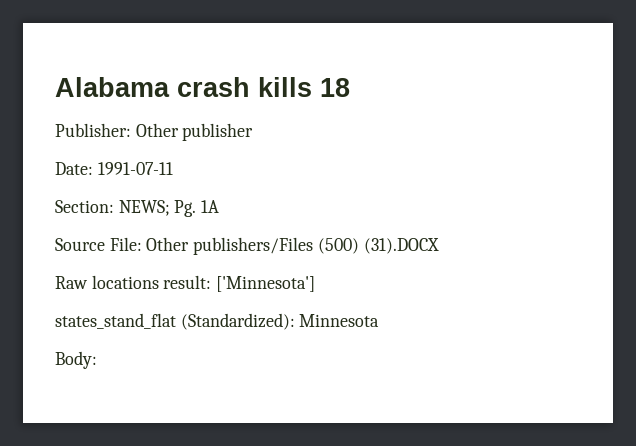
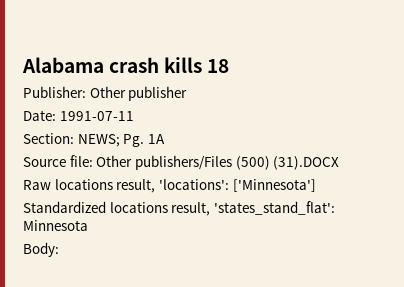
- Source File: Other publishers/Files (500) (31).DOCX
+ Source file: Other publishers/Files (500) (31).DOCX
- Raw locations result: ['Minnesota']
+ Raw locations result, 'locations': ['Minnesota']
- states_stand_flat (Standardized): Minnesota
+ Standardized locations result, 'states_stand_flat': Minnesota

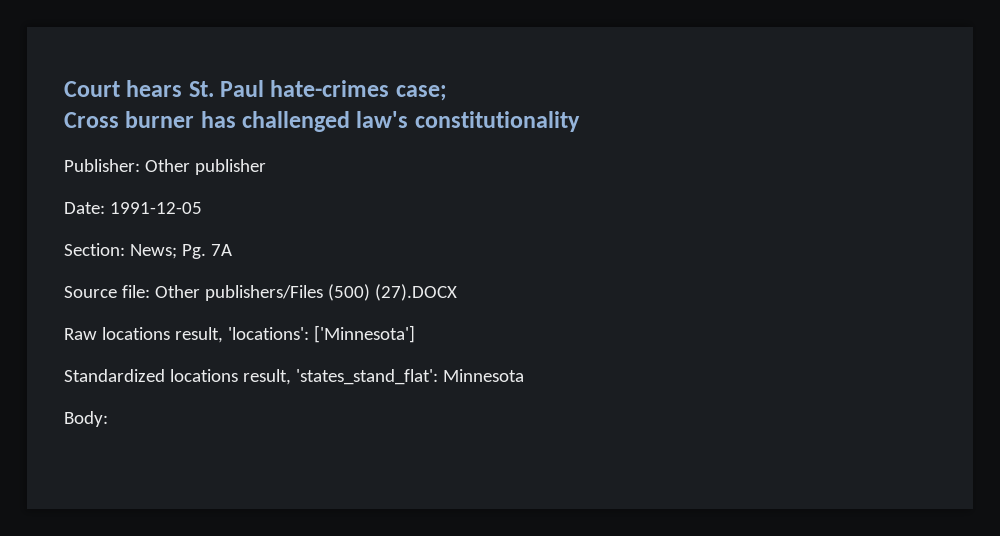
- Alabama crash kills 18
+ Court hears St. Paul hate-crimes case;
+ Cross burner has challenged law's constitutionality
- Date: 1991-07-11
+ Date: 1991-12-05
- Section: NEWS; Pg. 1A
+ Section: News; Pg. 7A
- Source file: Other publishers/Files (500) (31).DOCX
+ Source file: Other publishers/Files (500) (27).DOCX

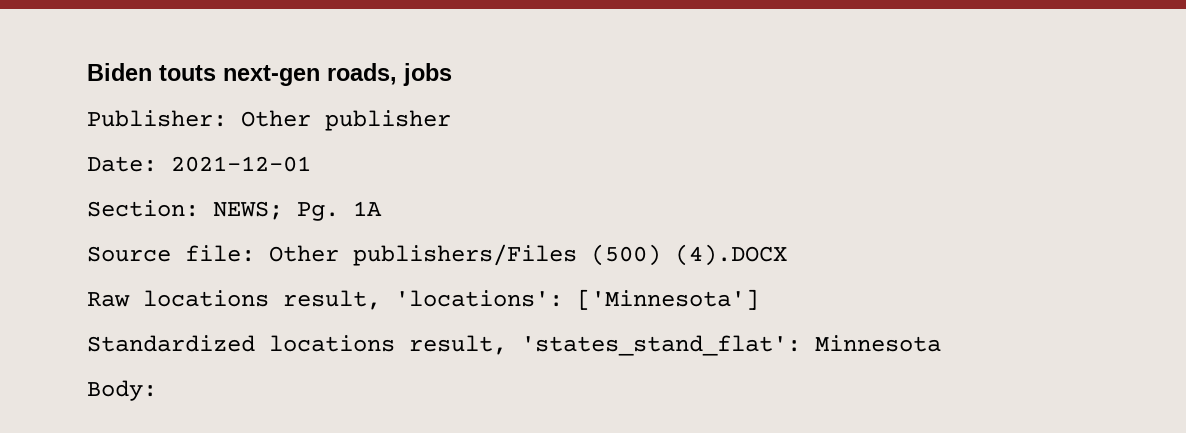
- Court hears St. Paul hate-crimes case;
- Cross burner has challenged law's constitutionality
+ Biden touts next-gen roads, jobs
- Date: 1991-12-05
+ Date: 2021-12-01
- Section: News; Pg. 7A
+ Section: NEWS; Pg. 1A
- Source file: Other publishers/Files (500) (27).DOCX
+ Source file: Other publishers/Files (500) (4).DOCX

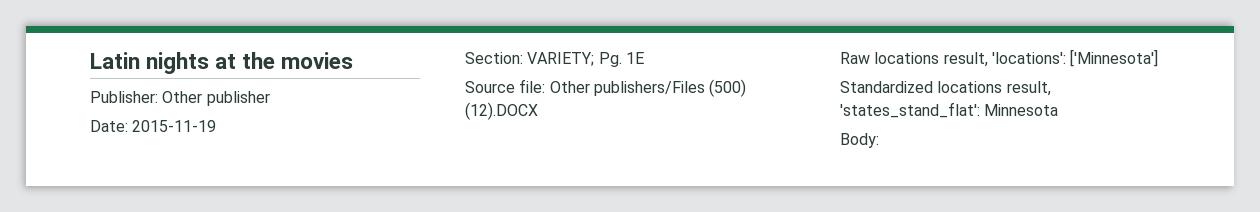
- Biden touts next-gen roads, jobs
+ Latin nights at the movies
- Date: 2021-12-01
+ Date: 2015-11-19
- Section: NEWS; Pg. 1A
+ Section: VARIETY; Pg. 1E
- Source file: Other publishers/Files (500) (4).DOCX
+ Source file: Other publishers/Files (500) (12).DOCX

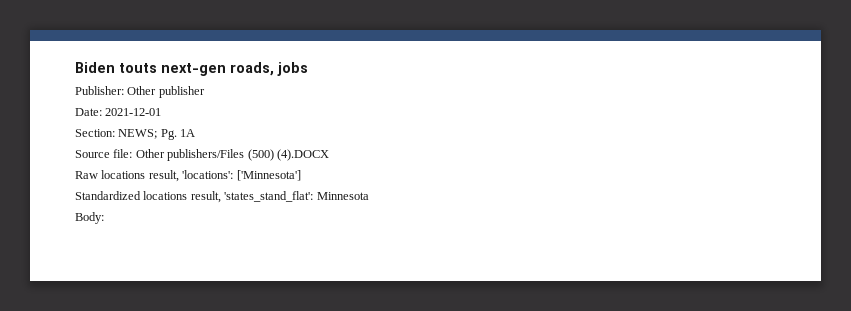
- Latin nights at the movies
+ Biden touts next-gen roads, jobs
- Date: 2015-11-19
+ Date: 2021-12-01
- Section: VARIETY; Pg. 1E
+ Section: NEWS; Pg. 1A
- Source file: Other publishers/Files (500) (12).DOCX
+ Source file: Other publishers/Files (500) (4).DOCX

